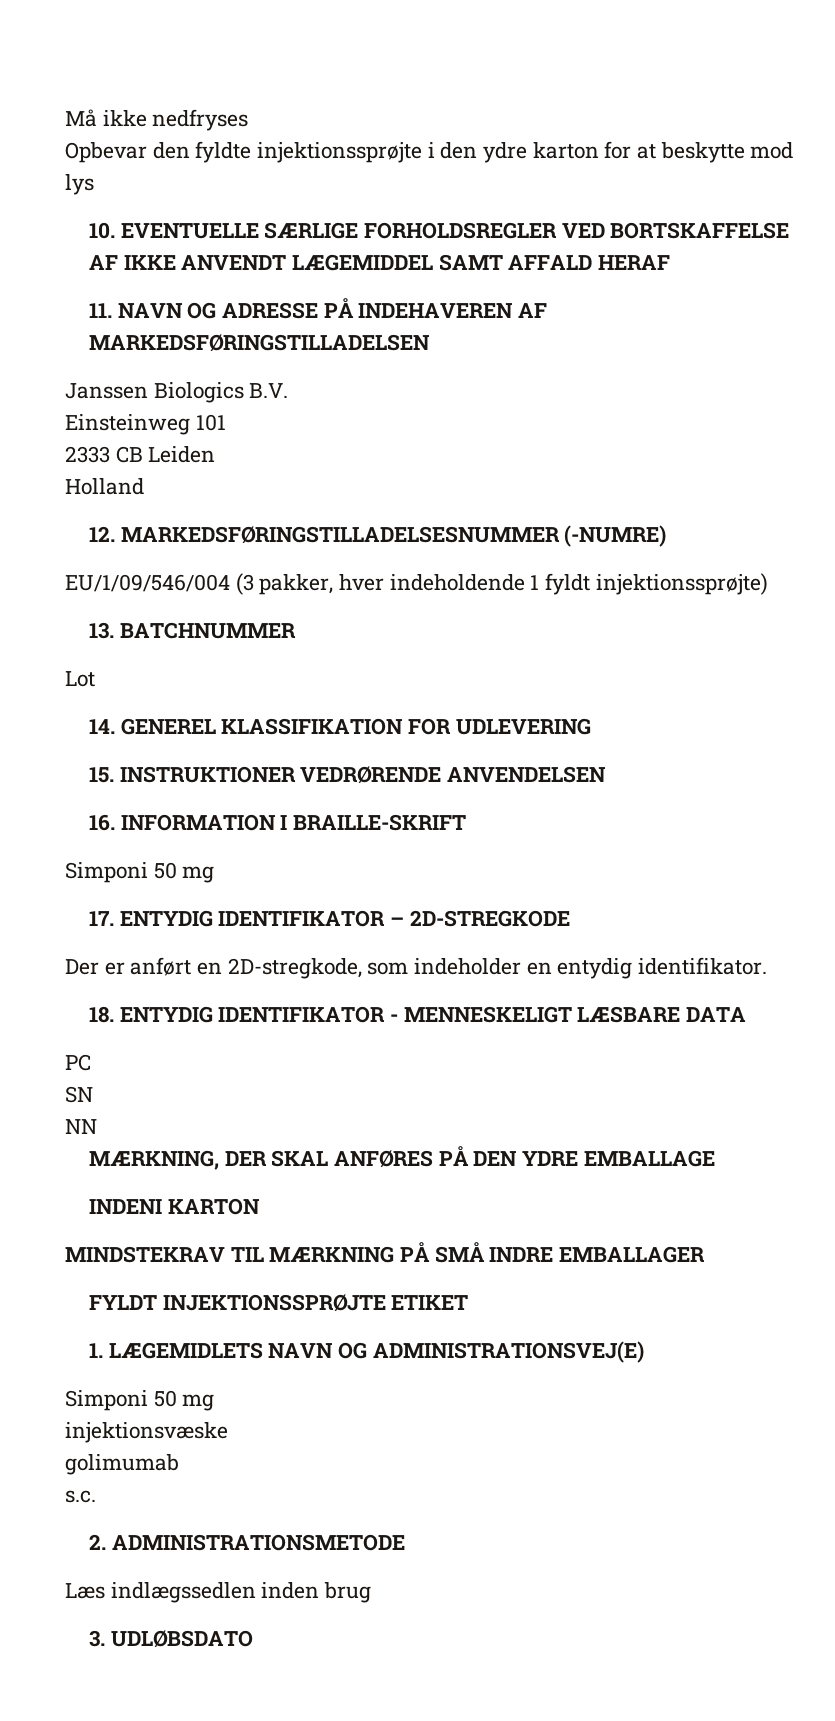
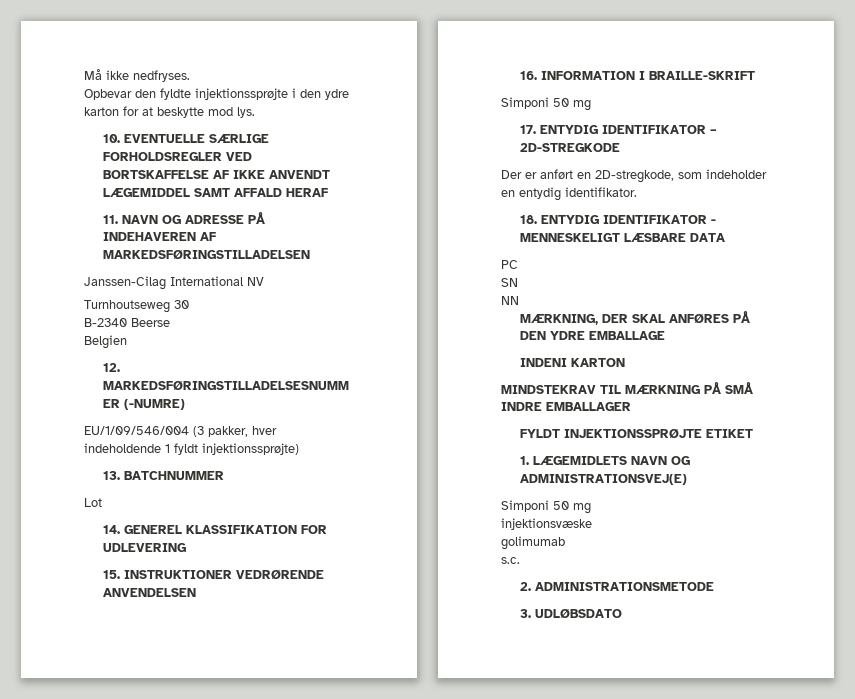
- Må ikke nedfryses
+ Må ikke nedfryses.
- Opbevar den fyldte injektionssprøjte i den ydre karton for at beskytte mod lys
+ Opbevar den fyldte injektionssprøjte i den ydre karton for at beskytte mod lys.
- Janssen Biologics B.V.
- Einsteinweg 101
- 2333 CB Leiden
- Holland
+ Janssen-Cilag International NV
+ Turnhoutseweg 30
+ B-2340 Beerse
+ Belgien
- Læs indlægssedlen inden brug

